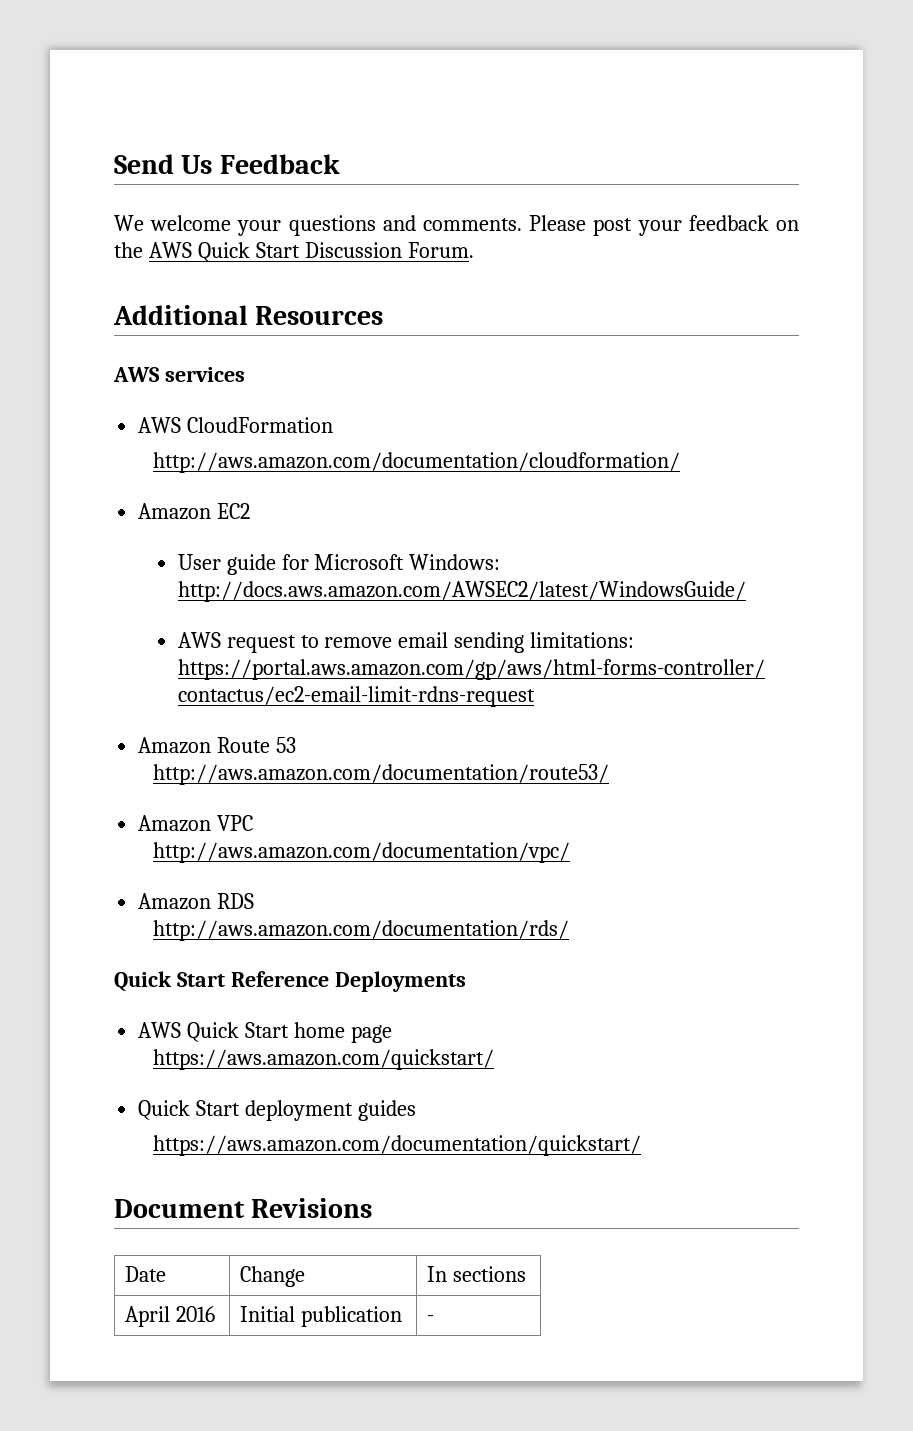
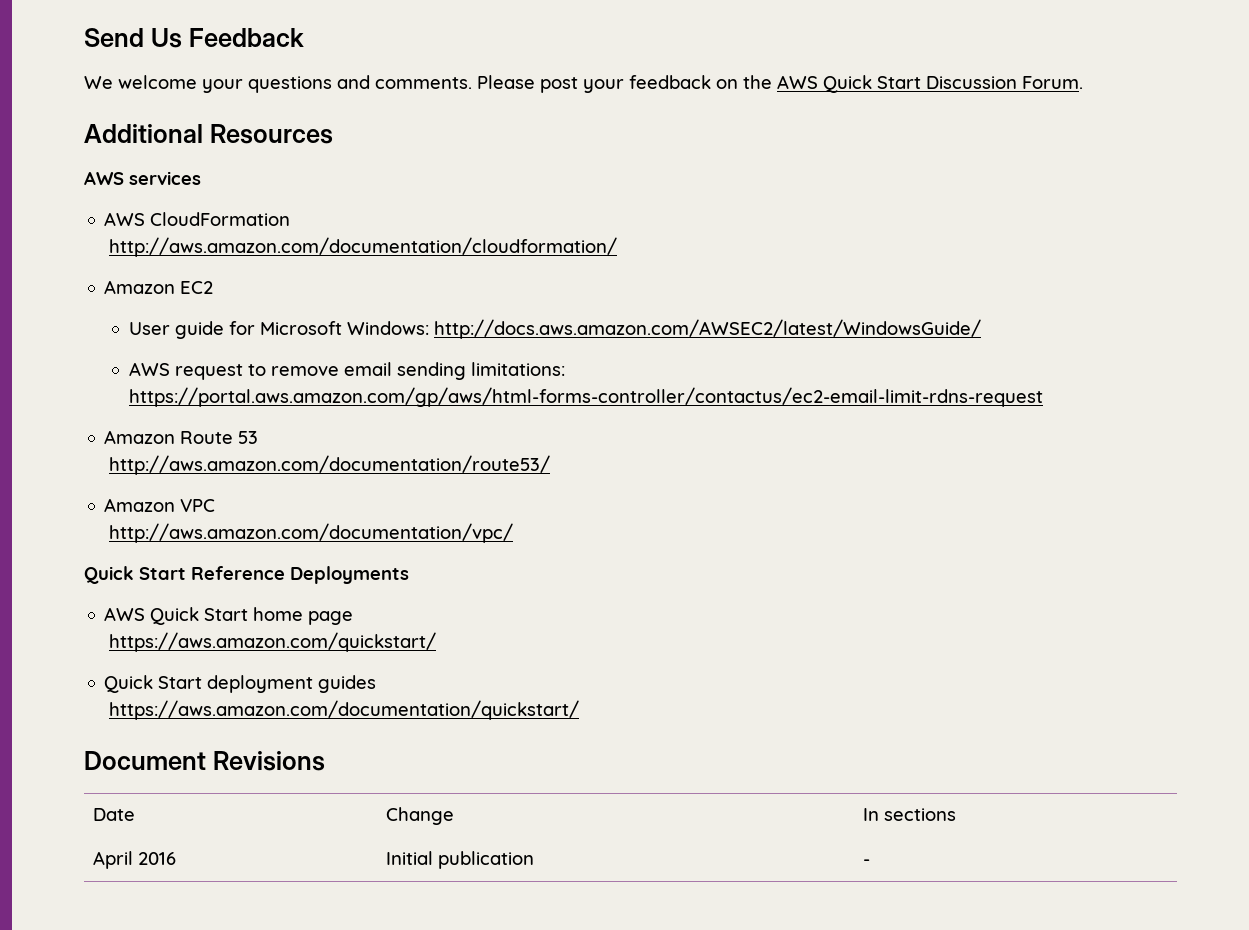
- Amazon RDS
- http://aws.amazon.com/documentation/rds/

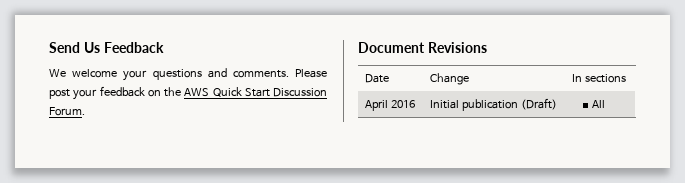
- Additional Resources
- AWS services
- AWS CloudFormation
- http://aws.amazon.com/documentation/cloudformation/
- Amazon EC2
- User guide for Microsoft Windows: http://docs.aws.amazon.com/AWSEC2/latest/WindowsGuide/
- AWS request to remove email sending limitations: https://portal.aws.amazon.com/gp/aws/html-forms-controller/contactus/ec2-email-limit-rdns-request
- Amazon Route 53
- http://aws.amazon.com/documentation/route53/
- Amazon VPC
- http://aws.amazon.com/documentation/vpc/
- Quick Start Reference Deployments
- AWS Quick Start home page
- https://aws.amazon.com/quickstart/
- Quick Start deployment guides
- https://aws.amazon.com/documentation/quickstart/
- April 2016 | Initial publication | -
+ April 2016 | Initial publication (Draft) | All

